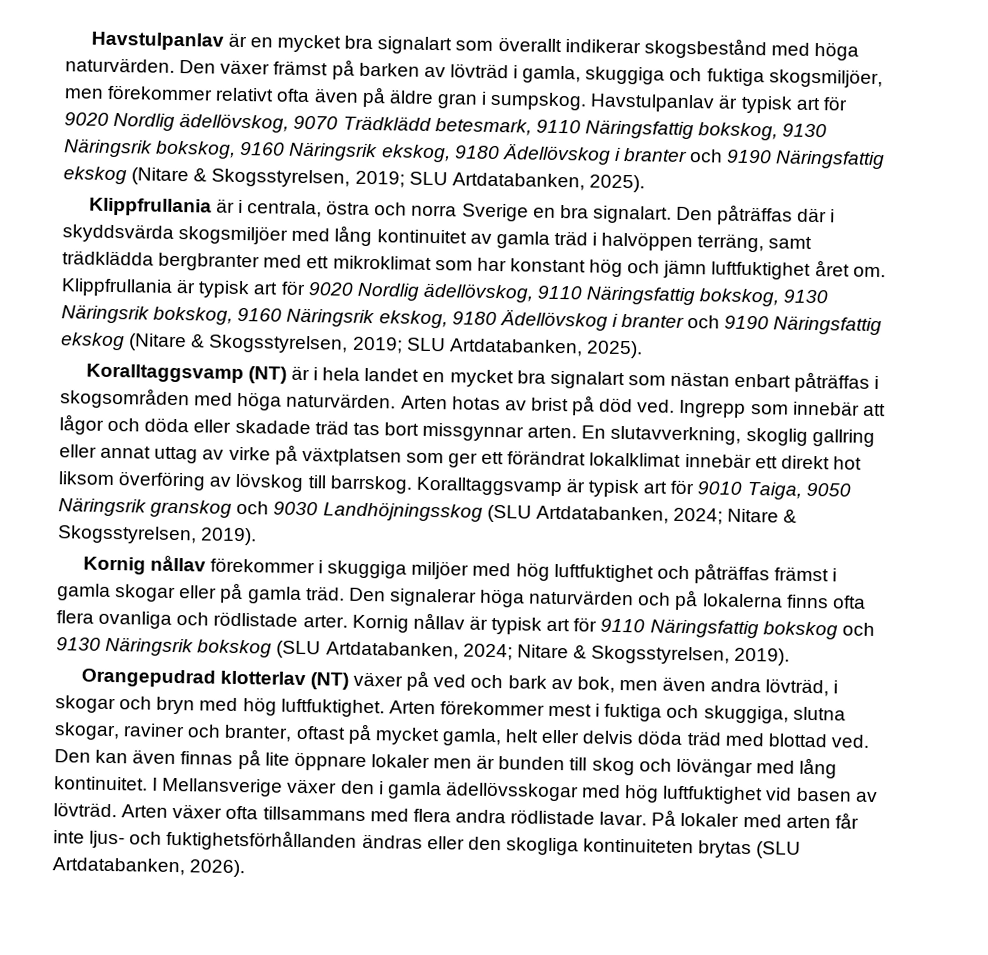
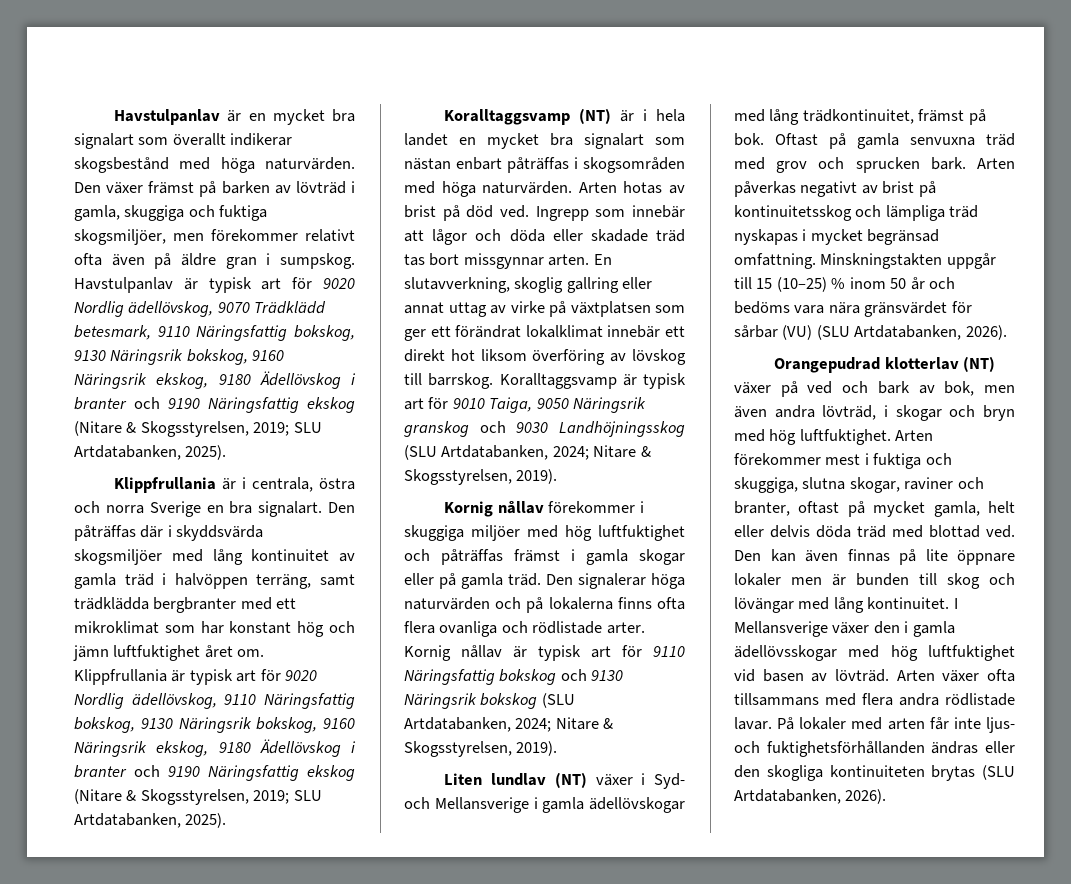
+ Liten lundlav (NT) växer i Syd- och Mellansverige i gamla ädellövskogar med lång trädkontinuitet, främst på bok. Oftast på gamla senvuxna träd med grov och sprucken bark. Arten påverkas negativt av brist på kontinuitetsskog och lämpliga träd nyskapas i mycket begränsad omfattning. Minskningstakten uppgår till 15 (10–25) % inom 50 år och bedöms vara nära gränsvärdet för sårbar (VU) (SLU Artdatabanken, 2026).

